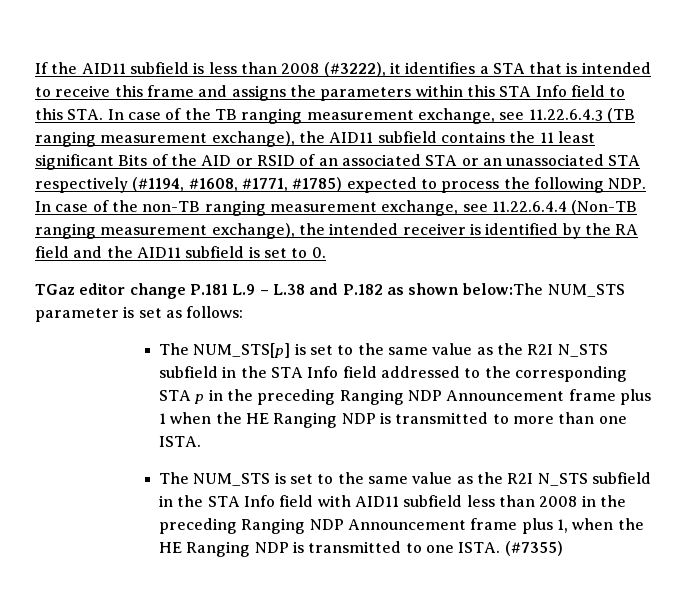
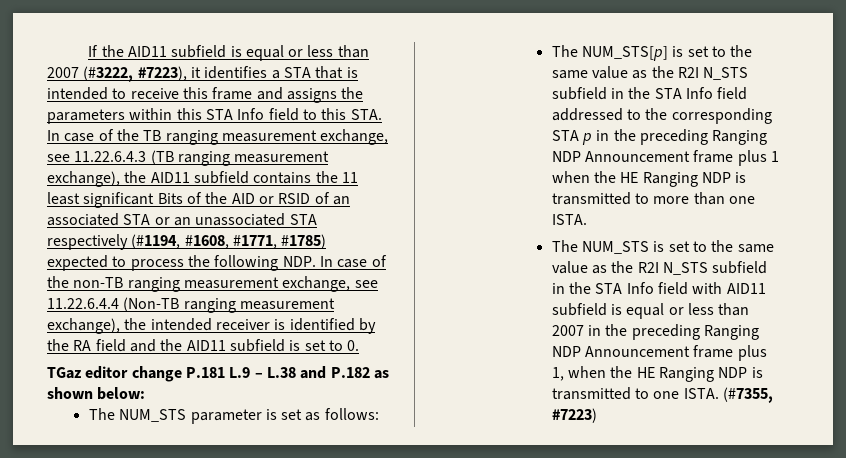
- If the AID11 subfield is less than 2008 (#3222), it identifies a STA that is intended to receive this frame and assigns the parameters within this STA Info field to this STA. In case of the TB ranging measurement exchange, see 11.22.6.4.3 (TB ranging measurement exchange), the AID11 subfield contains the 11 least significant Bits of the AID or RSID of an associated STA or an unassociated STA respectively (#1194, #1608, #1771, #1785) expected to process the following NDP. In case of the non-TB ranging measurement exchange, see 11.22.6.4.4 (Non-TB ranging measurement exchange), the intended receiver is identified by the RA field and the AID11 subfield is set to 0.
+ If the AID11 subfield is equal or less than 2007 (#3222, #7223), it identifies a STA that is intended to receive this frame and assigns the parameters within this STA Info field to this STA. In case of the TB ranging measurement exchange, see 11.22.6.4.3 (TB ranging measurement exchange), the AID11 subfield contains the 11 least significant Bits of the AID or RSID of an associated STA or an unassociated STA respectively (#1194, #1608, #1771, #1785) expected to process the following NDP. In case of the non-TB ranging measurement exchange, see 11.22.6.4.4 (Non-TB ranging measurement exchange), the intended receiver is identified by the RA field and the AID11 subfield is set to 0.
- TGaz editor change P.181 L.9 – L.38 and P.182 as shown below:The NUM_STS parameter is set as follows:
+ TGaz editor change P.181 L.9 – L.38 and P.182 as shown below:
+ The NUM_STS parameter is set as follows:
- The NUM_STS is set to the same value as the R2I N_STS subfield in the STA Info field with AID11 subfield less than 2008 in the preceding Ranging NDP Announcement frame plus 1, when the HE Ranging NDP is transmitted to one ISTA.
+ The NUM_STS is set to the same value as the R2I N_STS subfield in the STA Info field with AID11 subfield is equal or less than 2007 in the preceding Ranging NDP Announcement frame plus 1, when the HE Ranging NDP is transmitted to one ISTA.
- (#7355)
+ (#7355, #7223)

